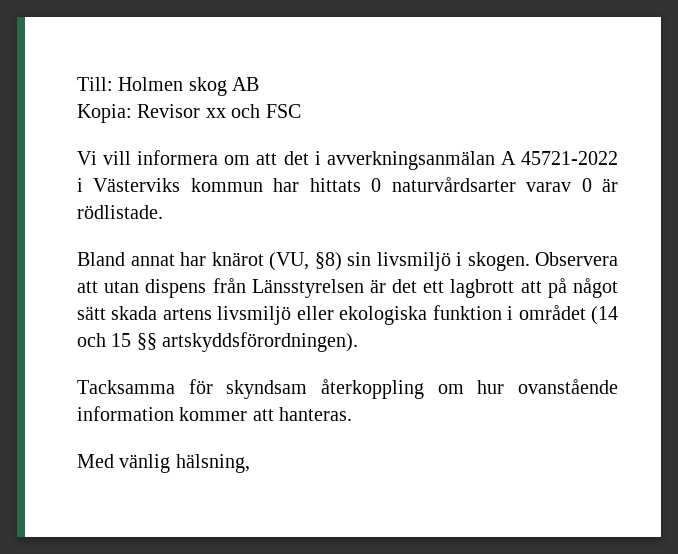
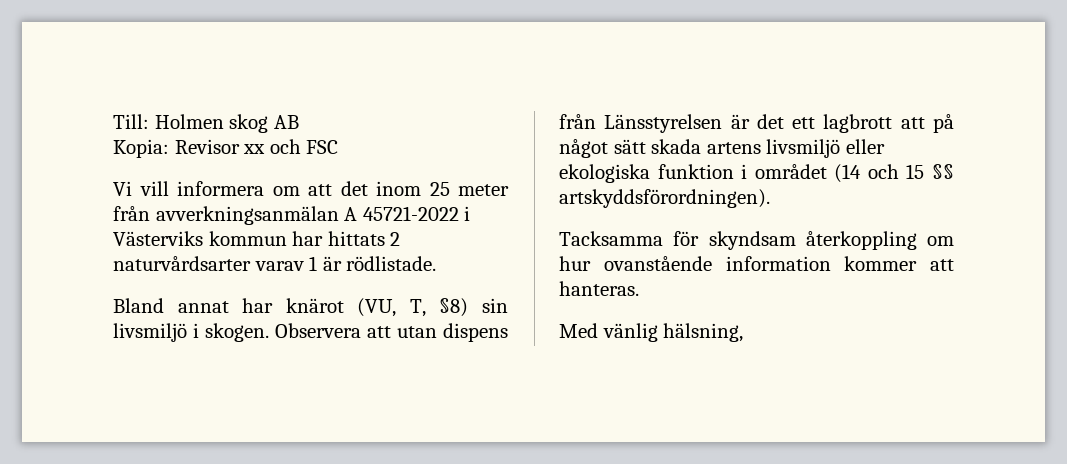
- Vi vill informera om att det i avverkningsanmälan A 45721-2022 i Västerviks kommun har hittats 0 naturvårdsarter varav 0 är rödlistade.
+ Vi vill informera om att det inom 25 meter från avverkningsanmälan A 45721-2022 i Västerviks kommun har hittats 2 naturvårdsarter varav 1 är rödlistade.
- Bland annat har knärot (VU, §8) sin livsmiljö i skogen.
+ Bland annat har knärot (VU, T, §8) sin livsmiljö i skogen.

